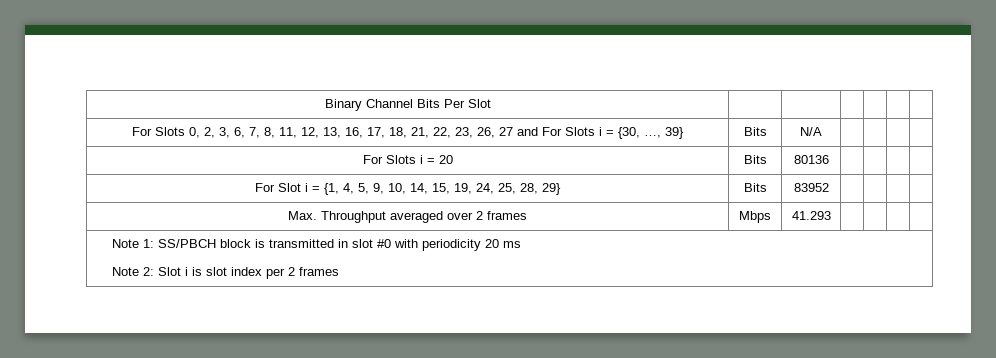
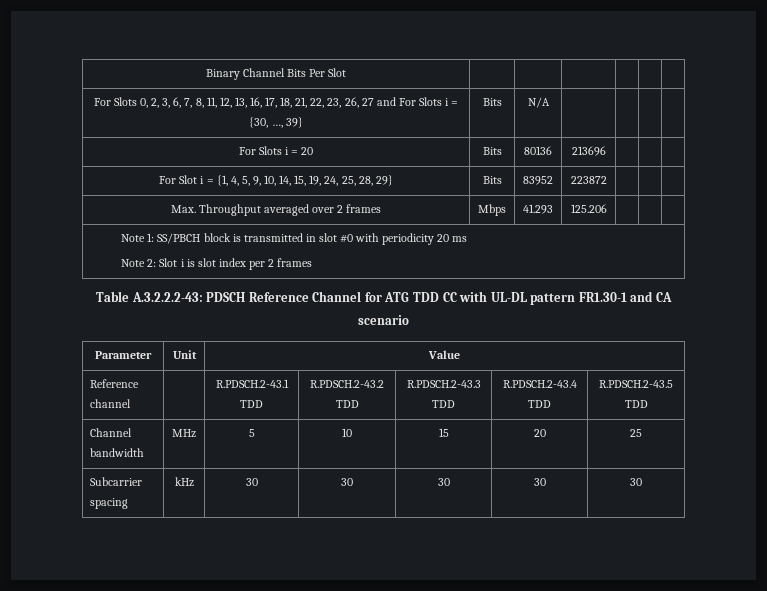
- For Slots i = 20 | Bits | 80136 | | | |
+ For Slots i = 20 | Bits | 80136 | 213696 | | |
- For Slot i = {1, 4, 5, 9, 10, 14, 15, 19, 24, 25, 28, 29} | Bits | 83952 | | | |
+ For Slot i = {1, 4, 5, 9, 10, 14, 15, 19, 24, 25, 28, 29} | Bits | 83952 | 223872 | | |
- Max. Throughput averaged over 2 frames | Mbps | 41.293 | | | |
+ Max. Throughput averaged over 2 frames | Mbps | 41.293 | 125.206 | | |
+ Table A.3.2.2.2-43: PDSCH Reference Channel for ATG TDD CC with UL-DL pattern FR1.30-1 and CA scenario
+ Parameter | Unit | Value
+ Reference channel | | R.PDSCH.2-43.1 TDD | R.PDSCH.2-43.2 TDD | R.PDSCH.2-43.3 TDD | R.PDSCH.2-43.4 TDD | R.PDSCH.2-43.5 TDD
+ Channel bandwidth | MHz | 5 | 10 | 15 | 20 | 25
+ Subcarrier spacing | kHz | 30 | 30 | 30 | 30 | 30

